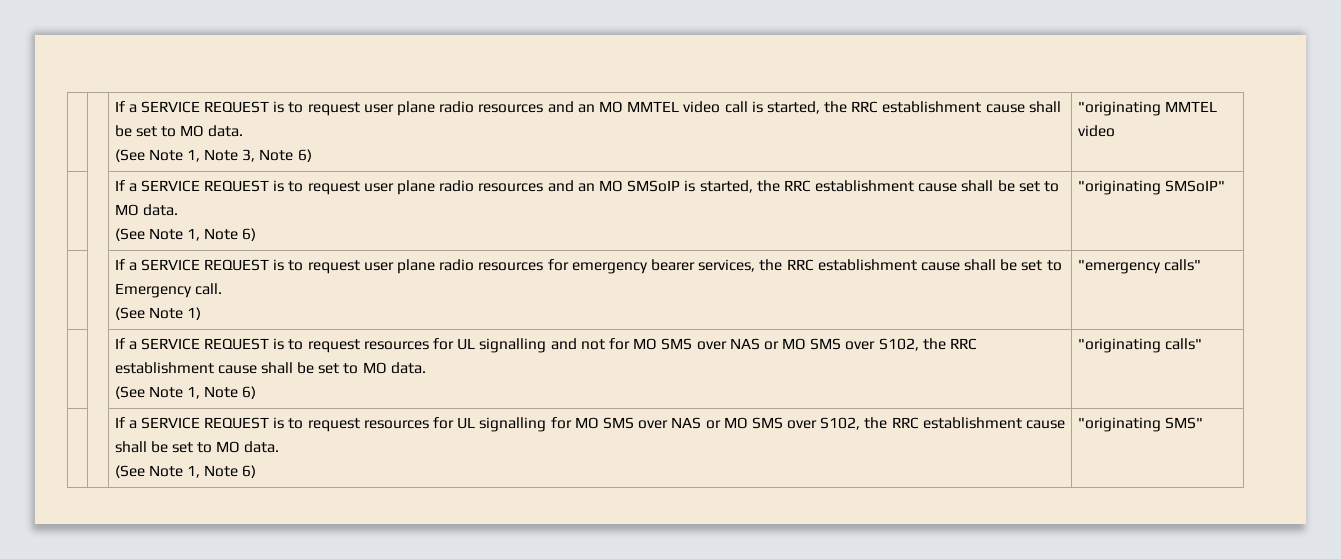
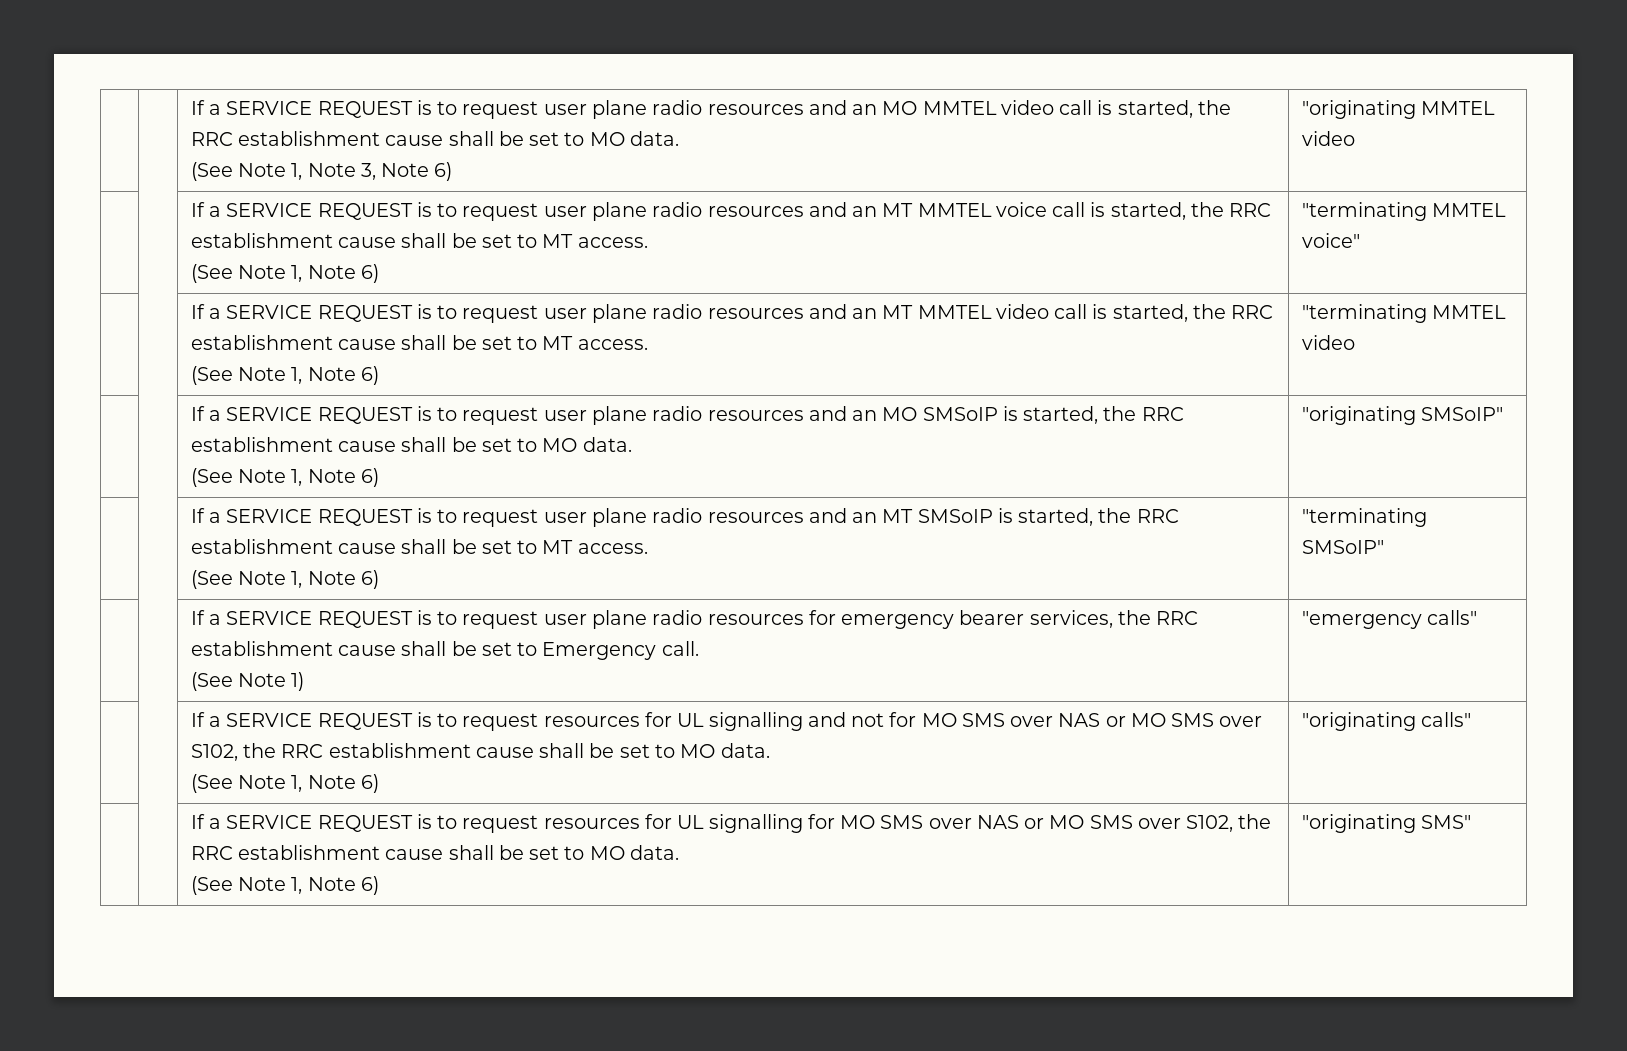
+ | | If a SERVICE REQUEST is to request user plane radio resources and an MT MMTEL voice call is started, the RRC establishment cause shall be set to MT access.
+ (See Note 1, Note 6) | "terminating MMTEL voice"
+ | | If a SERVICE REQUEST is to request user plane radio resources and an MT MMTEL video call is started, the RRC establishment cause shall be set to MT access.
+ (See Note 1, Note 6) | "terminating MMTEL video
+ | | If a SERVICE REQUEST is to request user plane radio resources and an MT SMSoIP is started, the RRC establishment cause shall be set to MT access.
+ (See Note 1, Note 6) | "terminating SMSoIP"

